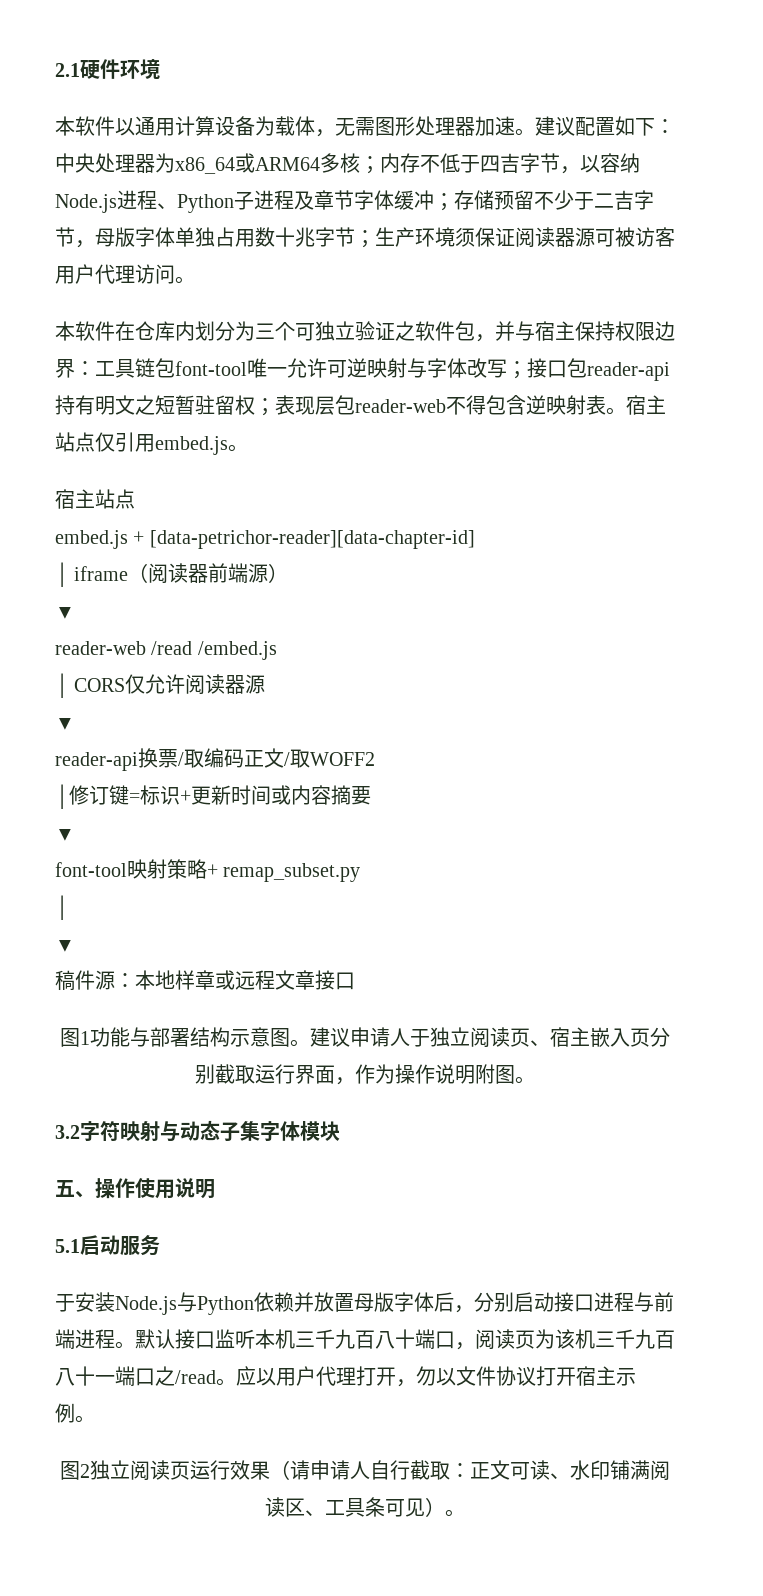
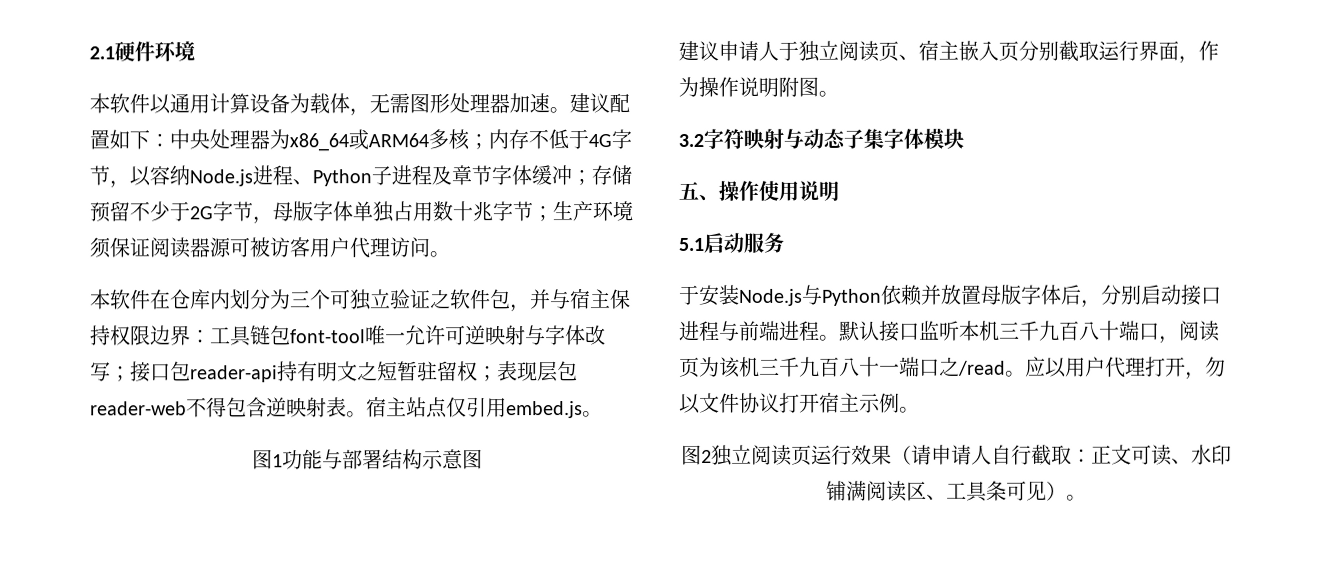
- 建议配置如下：中央处理器为x86_64或ARM64多核；内存不低于四吉字节，以容纳Node.js进程、Python子进程及章节字体缓冲；存储预留不少于二吉字节，母版字体单独占用数十兆字节；生产环境须保证阅读器源可被访客用户代理访问。
+ 建议配置如下：中央处理器为x86_64或ARM64多核；内存不低于4G字节，以容纳Node.js进程、Python子进程及章节字体缓冲；存储预留不少于2G字节，母版字体单独占用数十兆字节；生产环境须保证阅读器源可被访客用户代理访问。
  宿主站点仅引用embed.js。
- 宿主站点
- embed.js + [data-petrichor-reader][data-chapter-id]
- │ iframe（阅读器前端源）
- ▼
- reader-web /read /embed.js
- │ CORS仅允许阅读器源
- ▼
- reader-api换票/取编码正文/取WOFF2
- │修订键=标识+更新时间或内容摘要
- ▼
- font-tool映射策略+ remap_subset.py
- │
- ▼
- 稿件源：本地样章或远程文章接口
- 图1功能与部署结构示意图。建议申请人于独立阅读页、宿主嵌入页分别截取运行界面，作为操作说明附图。
+ 图1功能与部署结构示意图
+ 建议申请人于独立阅读页、宿主嵌入页分别截取运行界面，作为操作说明附图。

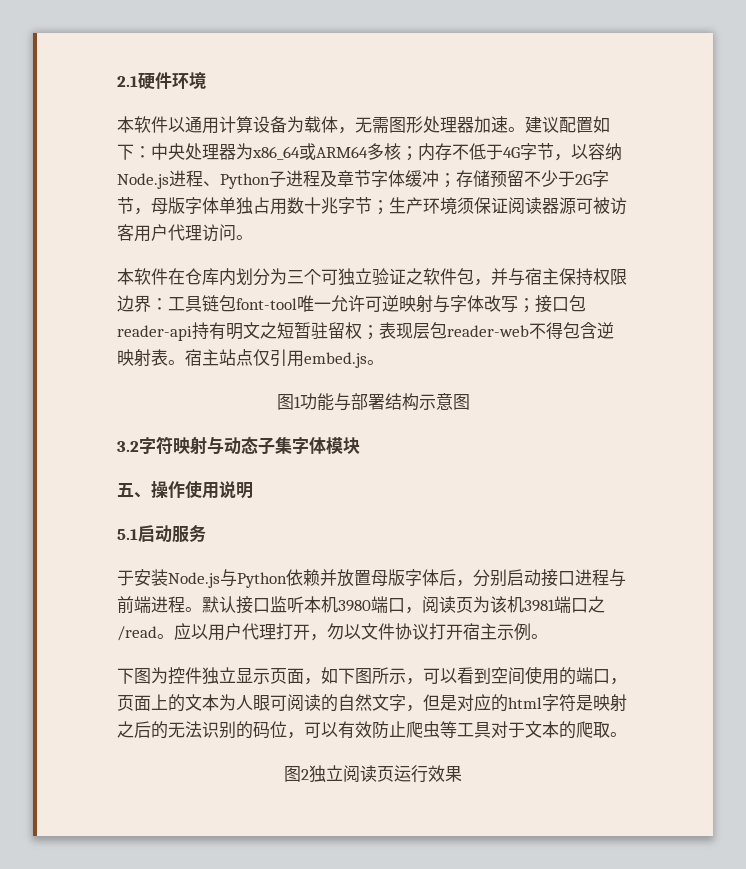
- 建议申请人于独立阅读页、宿主嵌入页分别截取运行界面，作为操作说明附图。
- 默认接口监听本机三千九百八十端口，阅读页为该机三千九百八十一端口之/read。
+ 默认接口监听本机3980端口，阅读页为该机3981端口之/read。
+ 下图为控件独立显示页面，如下图所示，可以看到空间使用的端口，页面上的文本为人眼可阅读的自然文字，但是对应的html字符是映射之后的无法识别的码位，可以有效防止爬虫等工具对于文本的爬取。
- 图2独立阅读页运行效果（请申请人自行截取：正文可读、水印铺满阅读区、工具条可见）。
+ 图2独立阅读页运行效果

